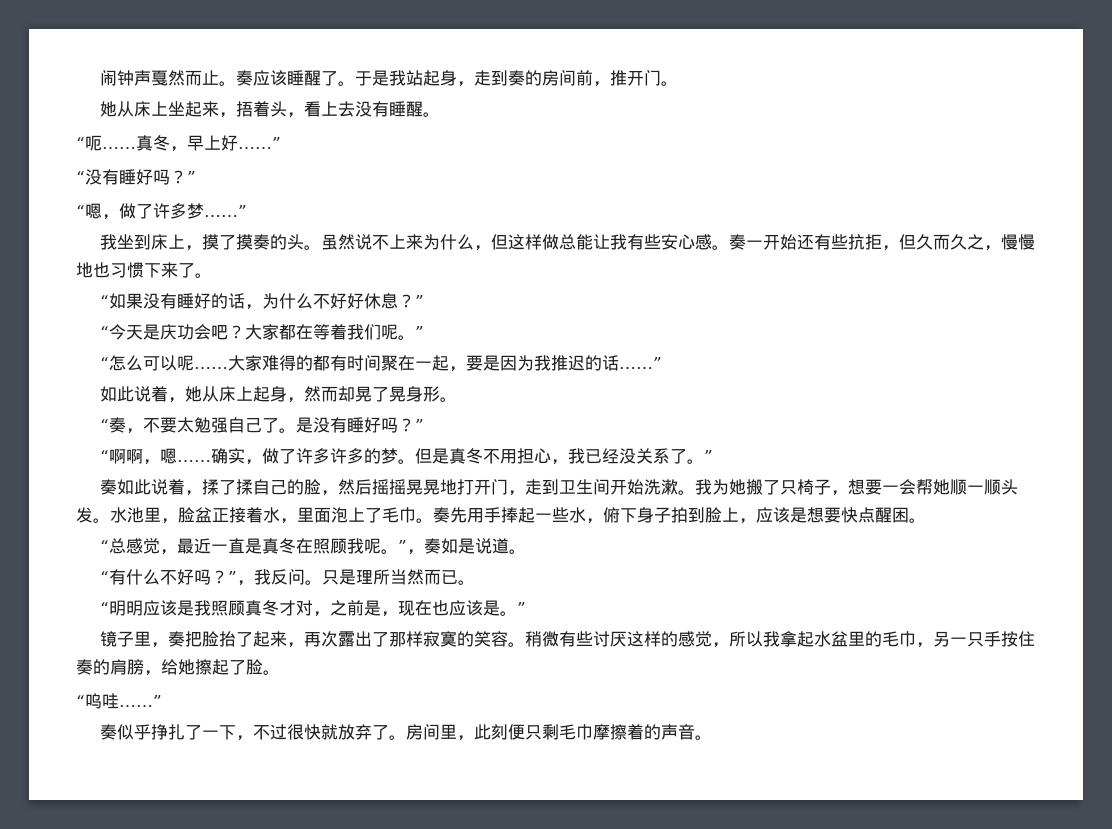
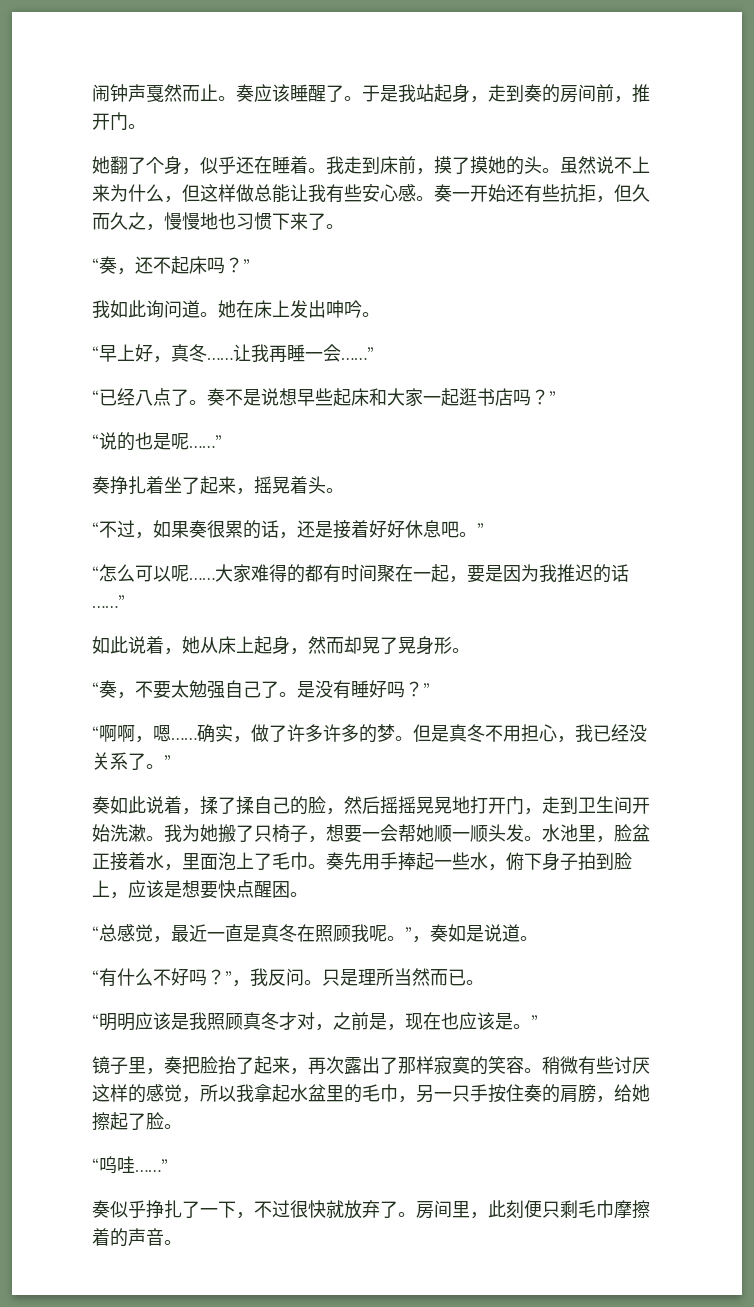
- 她从床上坐起来，捂着头，看上去没有睡醒。
- “呃……真冬，早上好……”
- “没有睡好吗？”
- “嗯，做了许多梦……”
- 我坐到床上，摸了摸奏的头。
+ 她翻了个身，似乎还在睡着。我走到床前，摸了摸她的头。
- “如果没有睡好的话，为什么不好好休息？”
- “今天是庆功会吧？大家都在等着我们呢。”
+ “奏，还不起床吗？”
+ 我如此询问道。她在床上发出呻吟。
+ “早上好，真冬……让我再睡一会……”
+ “已经八点了。奏不是说想早些起床和大家一起逛书店吗？”
+ “说的也是呢……”
+ 奏挣扎着坐了起来，摇晃着头。
+ “不过，如果奏很累的话，还是接着好好休息吧。”

